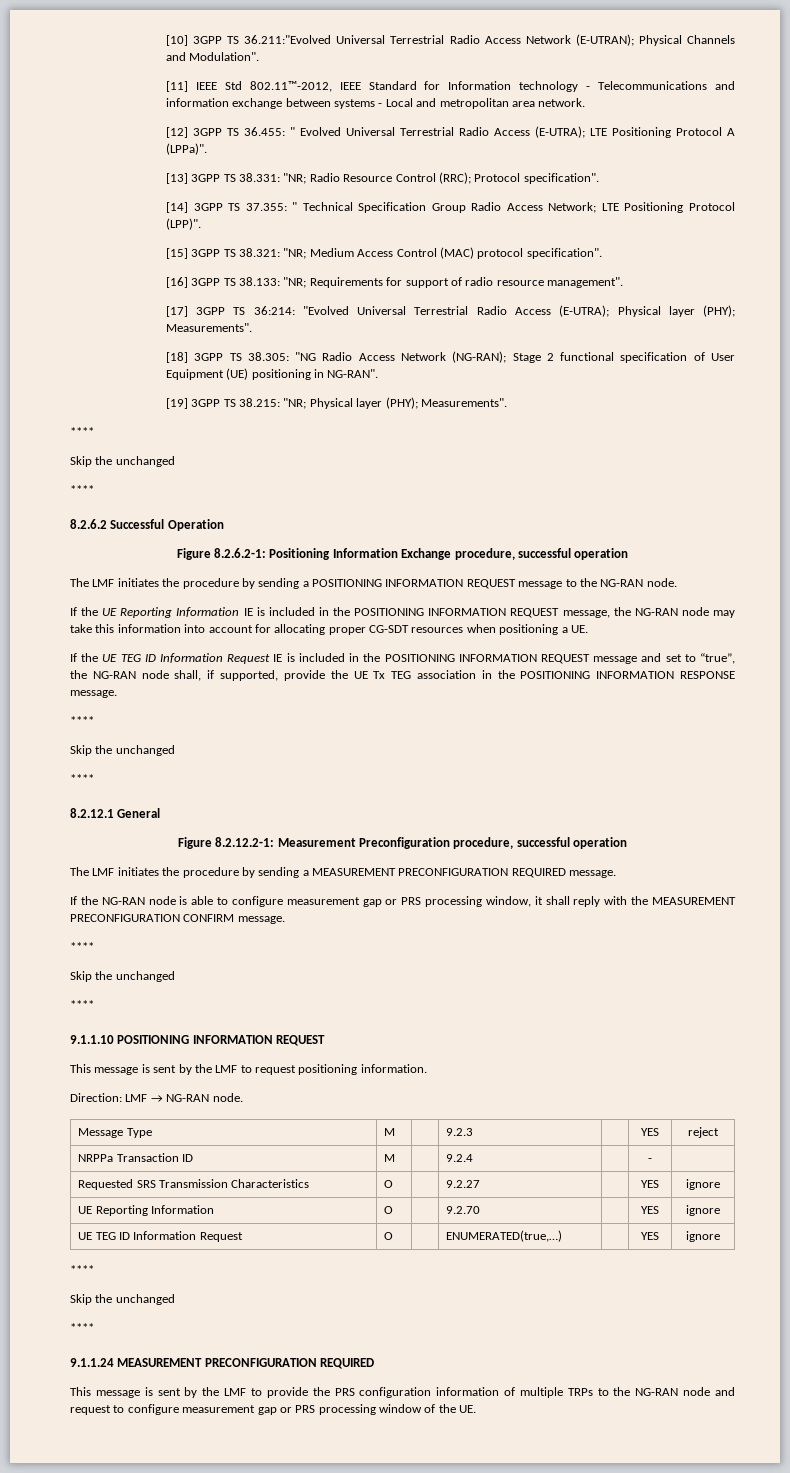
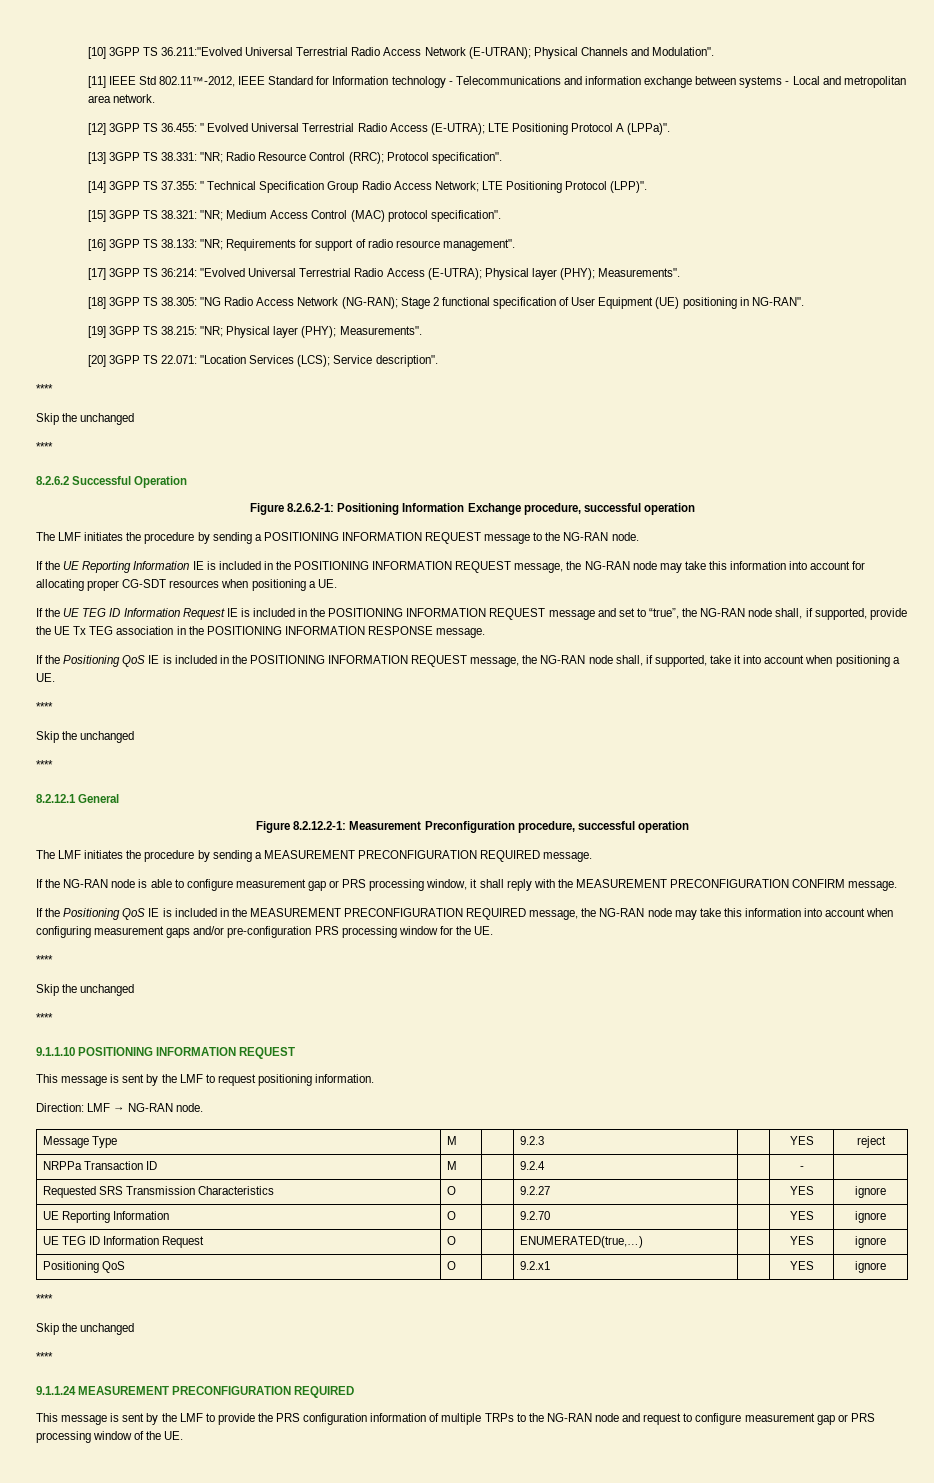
+ [20] 3GPP TS 22.071: "Location Services (LCS); Service description".
+ If the Positioning QoS IE is included in the POSITIONING INFORMATION REQUEST message, the NG-RAN node shall, if supported, take it into account when positioning a UE.
+ If the Positioning QoS IE is included in the MEASUREMENT PRECONFIGURATION REQUIRED message, the NG-RAN node may take this information into account when configuring measurement gaps and/or pre-configuration PRS processing window for the UE.
+ Positioning QoS | O | | 9.2.x1 | | YES | ignore

